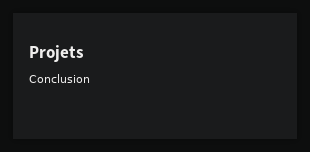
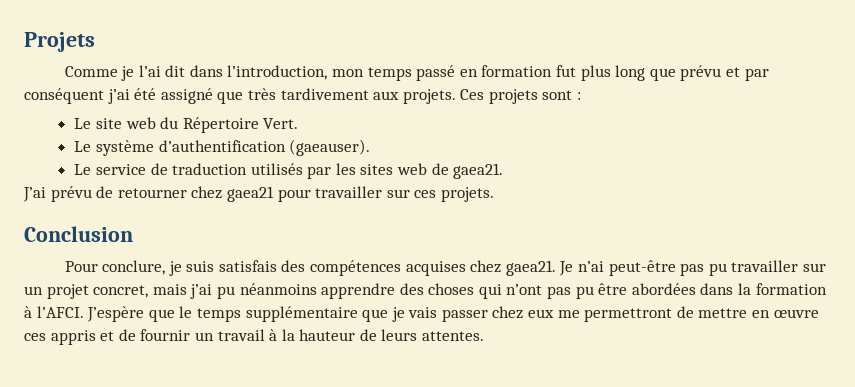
+ Comme je l’ai dit dans l’introduction, mon temps passé en formation fut plus long que prévu et par conséquent j’ai été assigné que très tardivement aux projets. Ces projets sont :
+ Le site web du Répertoire Vert.
+ Le système d’authentification (gaeauser).
+ Le service de traduction utilisés par les sites web de gaea21.
+ J’ai prévu de retourner chez gaea21 pour travailler sur ces projets.
  Conclusion
+ Pour conclure, je suis satisfais des compétences acquises chez gaea21. Je n’ai peut-être pas pu travailler sur un projet concret, mais j’ai pu néanmoins apprendre des choses qui n’ont pas pu être abordées dans la formation à l’AFCI. J’espère que le temps supplémentaire que je vais passer chez eux me permettront de mettre en œuvre ces appris et de fournir un travail à la hauteur de leurs attentes.

